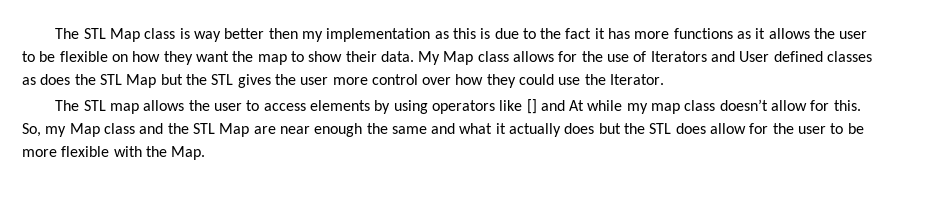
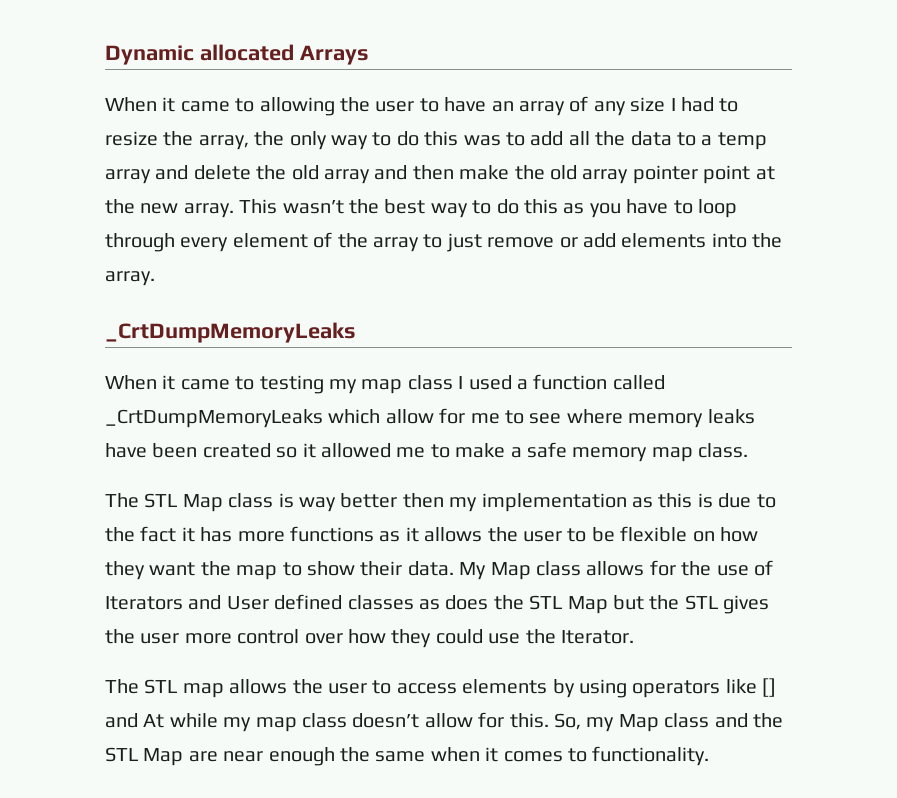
+ Dynamic allocated Arrays
+ When it came to allowing the user to have an array of any size I had to resize the array, the only way to do this was to add all the data to a temp array and delete the old array and then make the old array pointer point at the new array. This wasn’t the best way to do this as you have to loop through every element of the array to just remove or add elements into the array.
+ _CrtDumpMemoryLeaks
+ When it came to testing my map class I used a function called _CrtDumpMemoryLeaks which allow for me to see where memory leaks have been created so it allowed me to make a safe memory map class.
- So, my Map class and the STL Map are near enough the same and what it actually does but the STL does allow for the user to be more flexible with the Map.
+ So, my Map class and the STL Map are near enough the same when it comes to functionality.

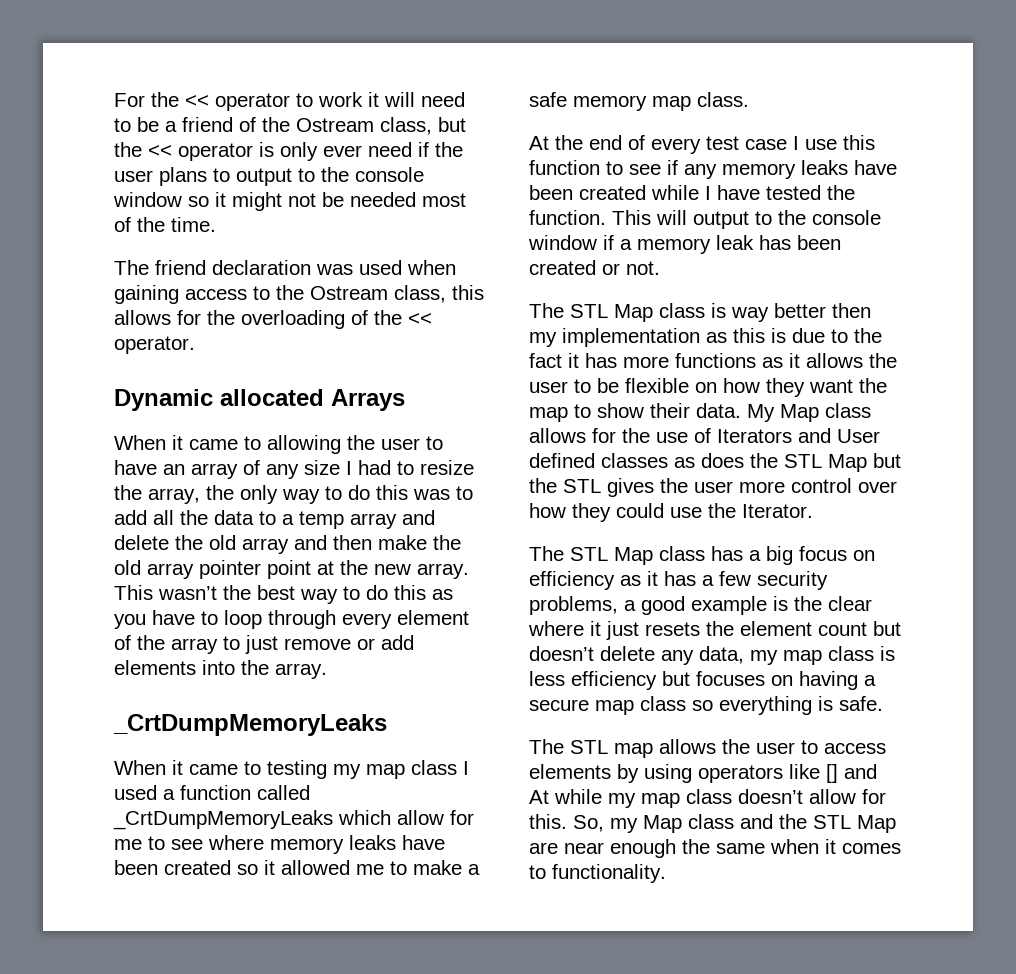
+ For the << operator to work it will need to be a friend of the Ostream class, but the << operator is only ever need if the user plans to output to the console window so it might not be needed most of the time.
+ The friend declaration was used when gaining access to the Ostream class, this allows for the overloading of the << operator.
+ At the end of every test case I use this function to see if any memory leaks have been created while I have tested the function. This will output to the console window if a memory leak has been created or not.
+ The STL Map class has a big focus on efficiency as it has a few security problems, a good example is the clear where it just resets the element count but doesn’t delete any data, my map class is less efficiency but focuses on having a secure map class so everything is safe.

